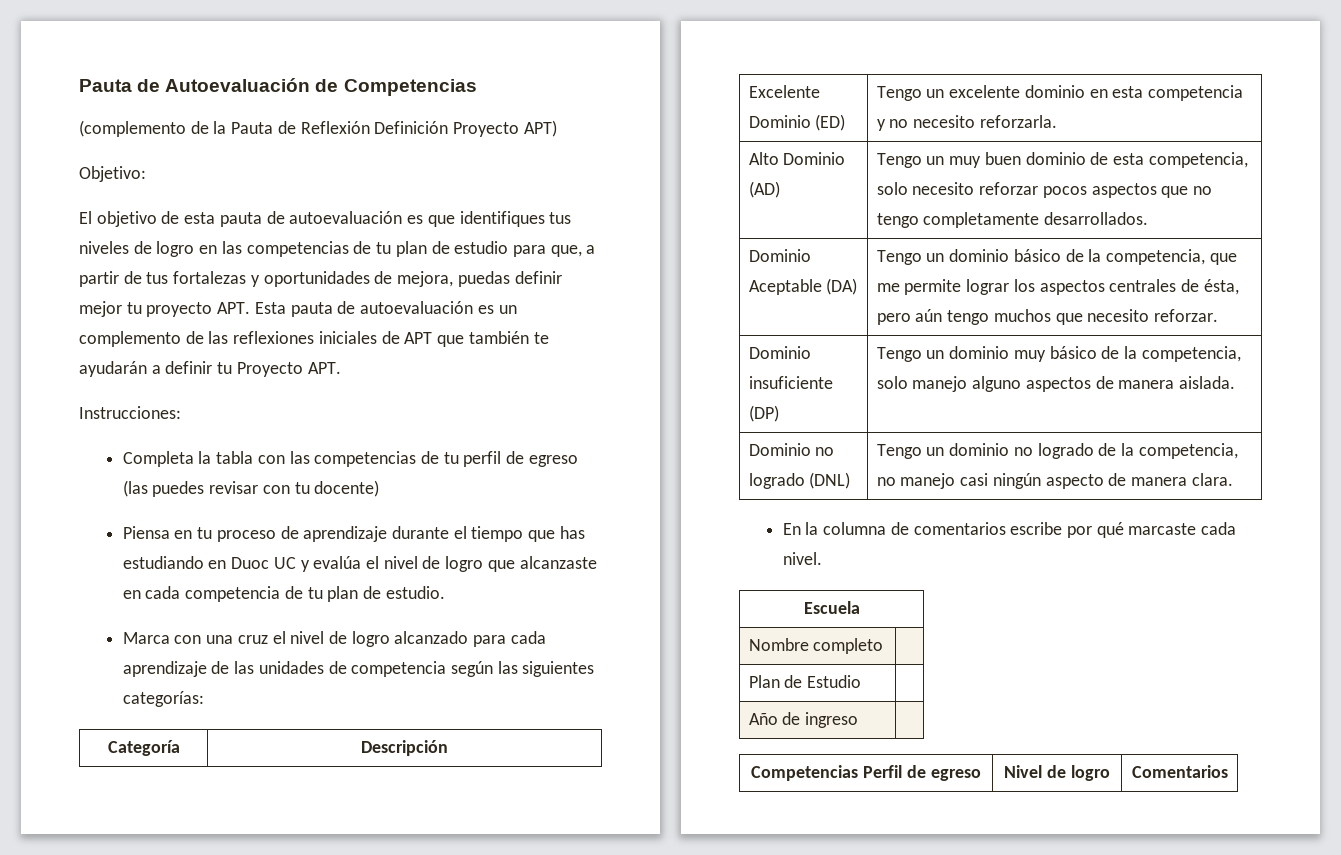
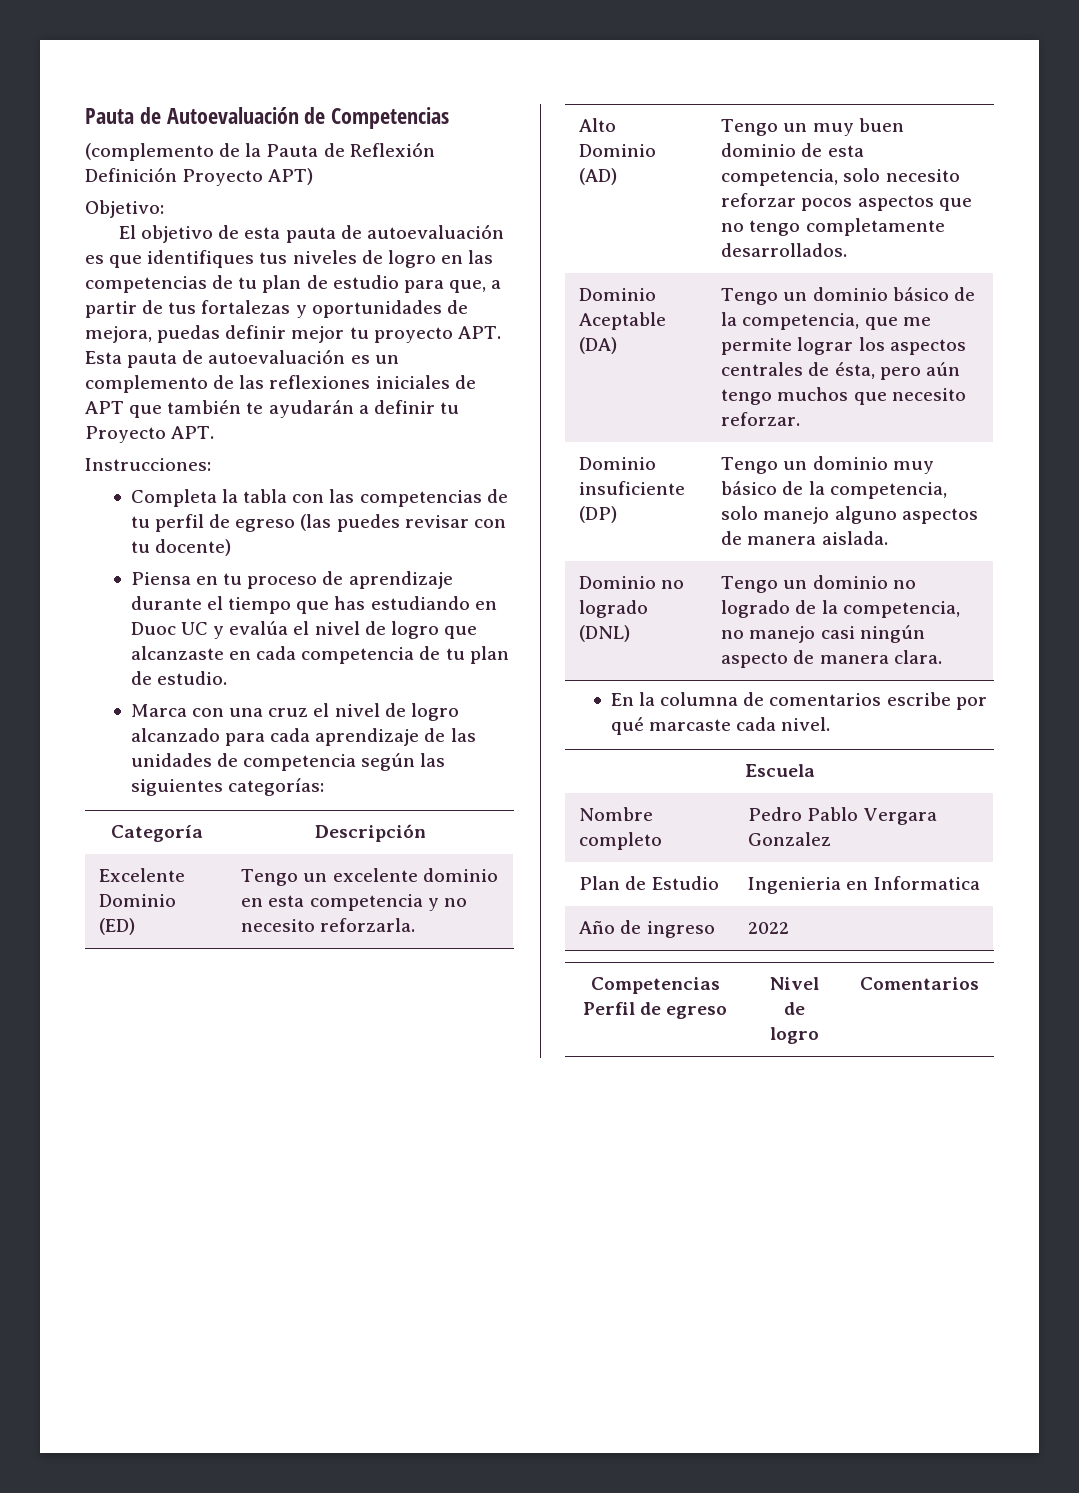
- Nombre completo |
+ Nombre completo | Pedro Pablo Vergara Gonzalez
- Plan de Estudio |
+ Plan de Estudio | Ingenieria en Informatica
- Año de ingreso |
+ Año de ingreso | 2022

